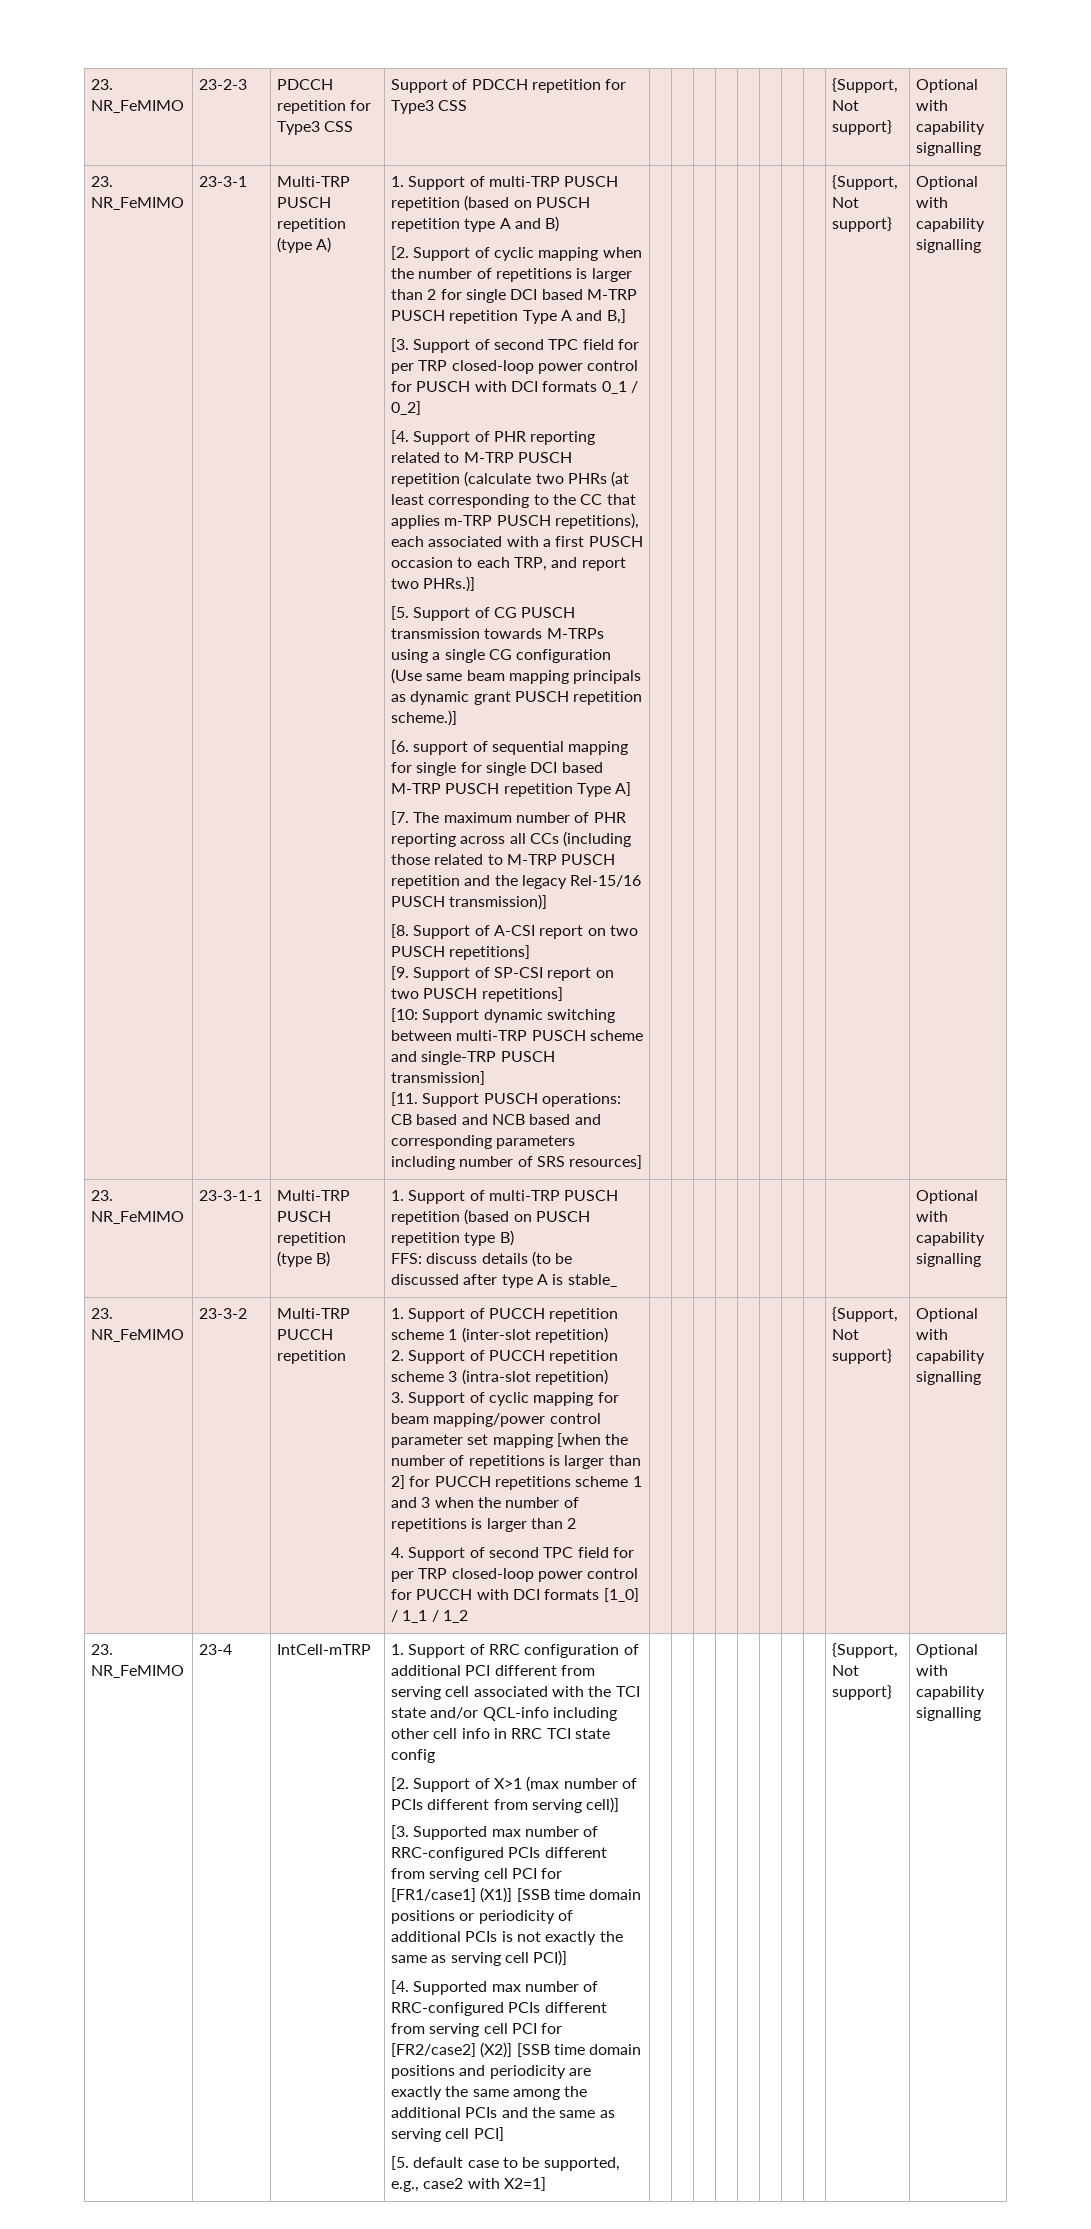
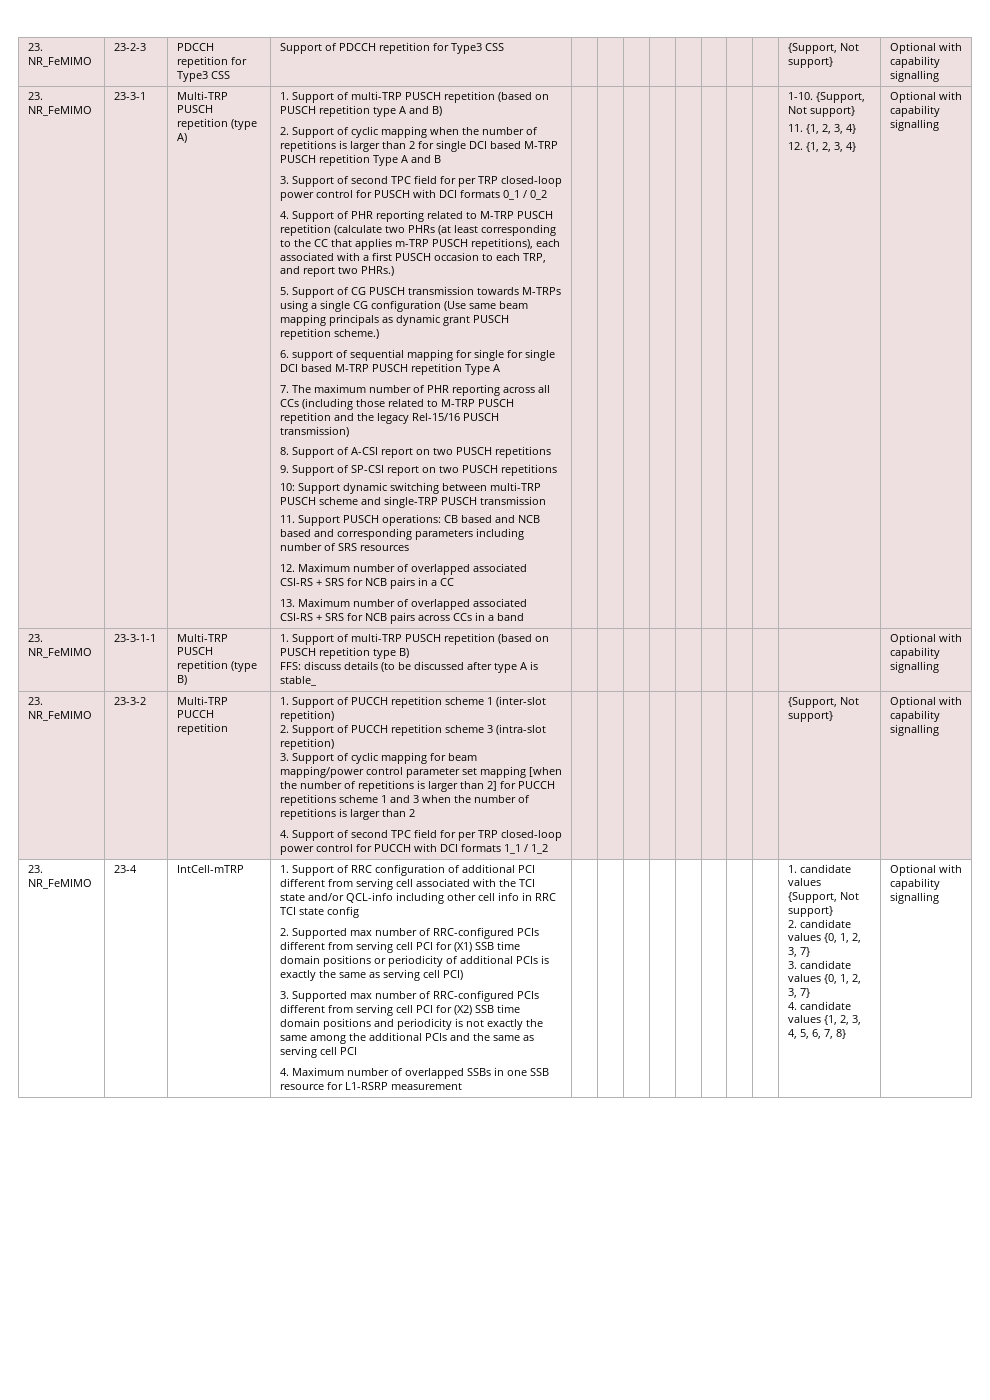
- [2. Support of cyclic mapping when the number of repetitions is larger than 2 for single DCI based M-TRP PUSCH repetition Type A and B,]
- [3. Support of second TPC field for per TRP closed-loop power control for PUSCH with DCI formats 0_1 / 0_2]
- [4. Support of PHR reporting related to M-TRP PUSCH repetition (calculate two PHRs (at least corresponding to the CC that applies m-TRP PUSCH repetitions), each associated with a first PUSCH occasion to each TRP, and report two PHRs.)]
- [5. Support of CG PUSCH transmission towards M-TRPs using a single CG configuration (Use same beam mapping principals as dynamic grant PUSCH repetition scheme.)]
- [6. support of sequential mapping for single for single DCI based M-TRP PUSCH repetition Type A]
- [7. The maximum number of PHR reporting across all CCs (including those related to M-TRP PUSCH repetition and the legacy Rel-15/16 PUSCH transmission)]
- [8. Support of A-CSI report on two PUSCH repetitions]
- [9. Support of SP-CSI report on two PUSCH repetitions]
- [10:
+ 2. Support of cyclic mapping when the number of repetitions is larger than 2 for single DCI based M-TRP PUSCH repetition Type A and B
+ 3. Support of second TPC field for per TRP closed-loop power control for PUSCH with DCI formats 0_1 / 0_2
+ 4. Support of PHR reporting related to M-TRP PUSCH repetition (calculate two PHRs (at least corresponding to the CC that applies m-TRP PUSCH repetitions), each associated with a first PUSCH occasion to each TRP, and report two PHRs.)
+ 5. Support of CG PUSCH transmission towards M-TRPs using a single CG configuration (Use same beam mapping principals as dynamic grant PUSCH repetition scheme.)
+ 6. support of sequential mapping for single for single DCI based M-TRP PUSCH repetition Type A
+ 7. The maximum number of PHR reporting across all CCs (including those related to M-TRP PUSCH repetition and the legacy Rel-15/16 PUSCH transmission)
+ 8. Support of A-CSI report on two PUSCH repetitions
+ 9. Support of SP-CSI report on two PUSCH repetitions
+ 10:
- Support dynamic switching between multi-TRP PUSCH scheme and single-TRP PUSCH transmission]
- [11. Support PUSCH operations:
+ Support dynamic switching between multi-TRP PUSCH scheme and single-TRP PUSCH transmission
+ 11. Support PUSCH operations:
- CB based and NCB based and corresponding parameters including number of SRS resources] | | | | | | | | | {Support, Not support}
+ CB based and NCB based and corresponding parameters including number of SRS resources
+ 12. Maximum number of overlapped associated CSI-RS + SRS for NCB pairs in a CC
+ 13. Maximum number of overlapped associated CSI-RS + SRS for NCB pairs across CCs in a band | | | | | | | | | 1-10. {Support, Not support}
+ 11. {1, 2, 3, 4}
+ 12. {1, 2, 3, 4}
- 4. Support of second TPC field for per TRP closed-loop power control for PUCCH with DCI formats [1_0] / 1_1 / 1_2
+ 4. Support of second TPC field for per TRP closed-loop power control for PUCCH with DCI formats 1_1 / 1_2
- [2. Support of X>1 (max number of PCIs different from serving cell)]
- [3. Supported max number of RRC-configured PCIs different from serving cell PCI for [FR1/case1] (X1)] [SSB time domain positions or periodicity of additional PCIs is not exactly the same as serving cell PCI)]
- [4. Supported max number of RRC-configured PCIs different from serving cell PCI for [FR2/case2] (X2)] [SSB time domain positions and periodicity are exactly the same among the additional PCIs and the same as serving cell PCI]
- [5. default case to be supported, e.g., case2 with X2=1] | | | | | | | | | {Support, Not support}
+ 2. Supported max number of RRC-configured PCIs different from serving cell PCI for (X1) SSB time domain positions or periodicity of additional PCIs is exactly the same as serving cell PCI)
+ 3. Supported max number of RRC-configured PCIs different from serving cell PCI for (X2) SSB time domain positions and periodicity is not exactly the same among the additional PCIs and the same as serving cell PCI
+ 4. Maximum number of overlapped SSBs in one SSB resource for L1-RSRP measurement | | | | | | | | | 1. candidate values {Support, Not support}
+ 2. candidate values {0, 1, 2, 3, 7}
+ 3. candidate values {0, 1, 2, 3, 7}
+ 4. candidate values {1, 2, 3, 4, 5, 6, 7, 8}

